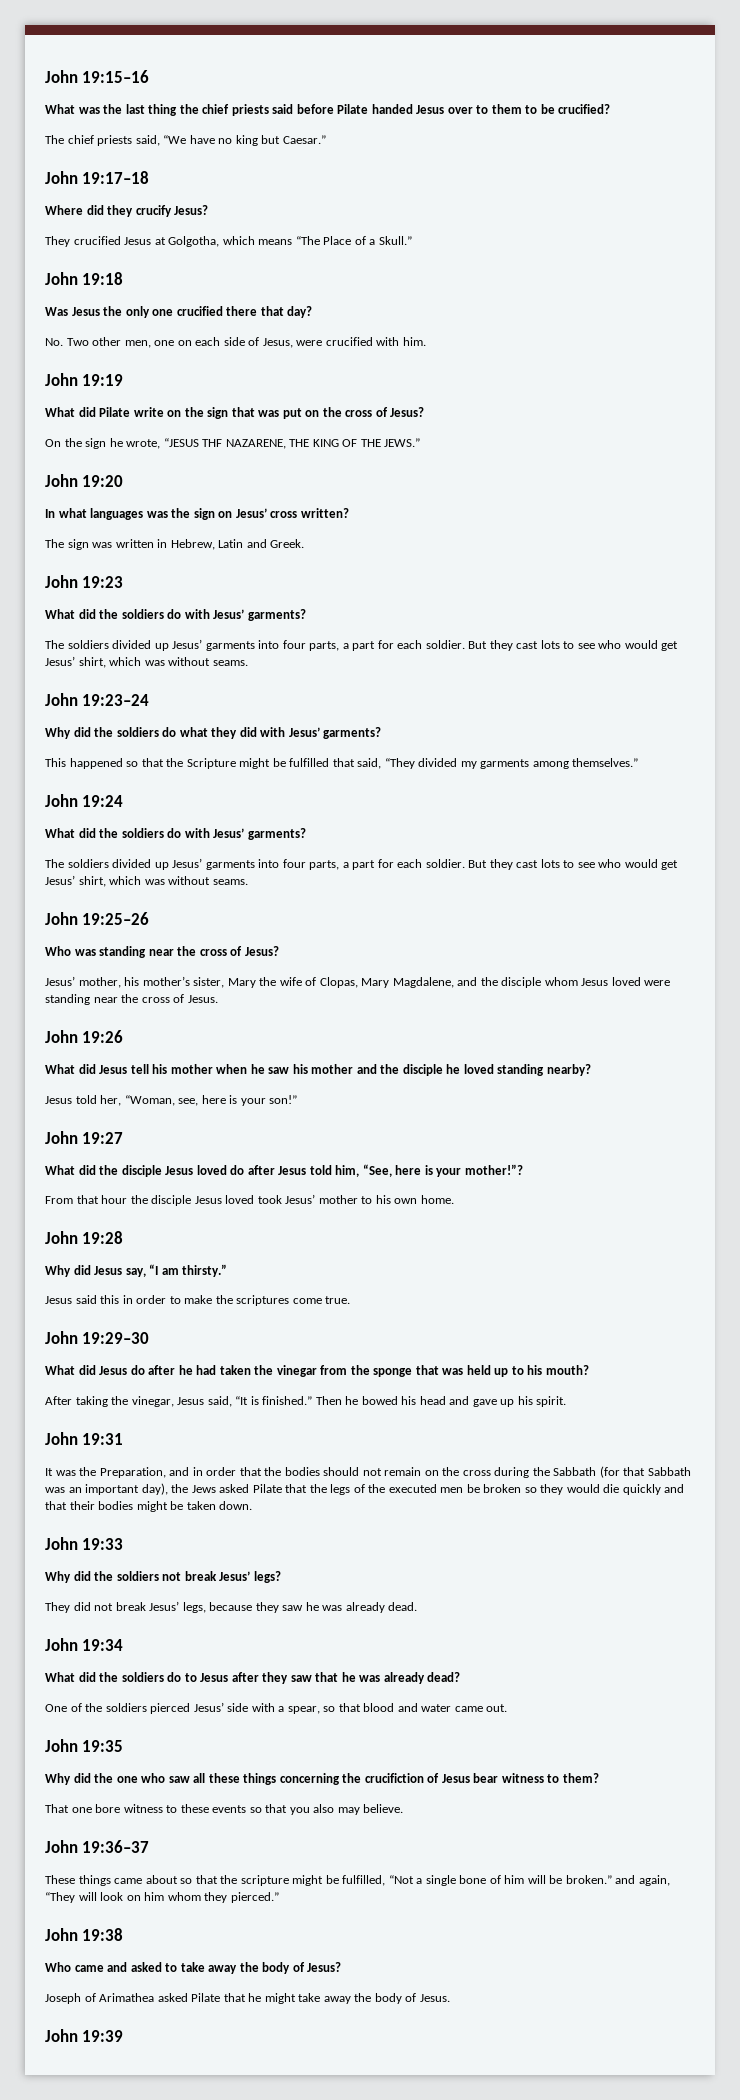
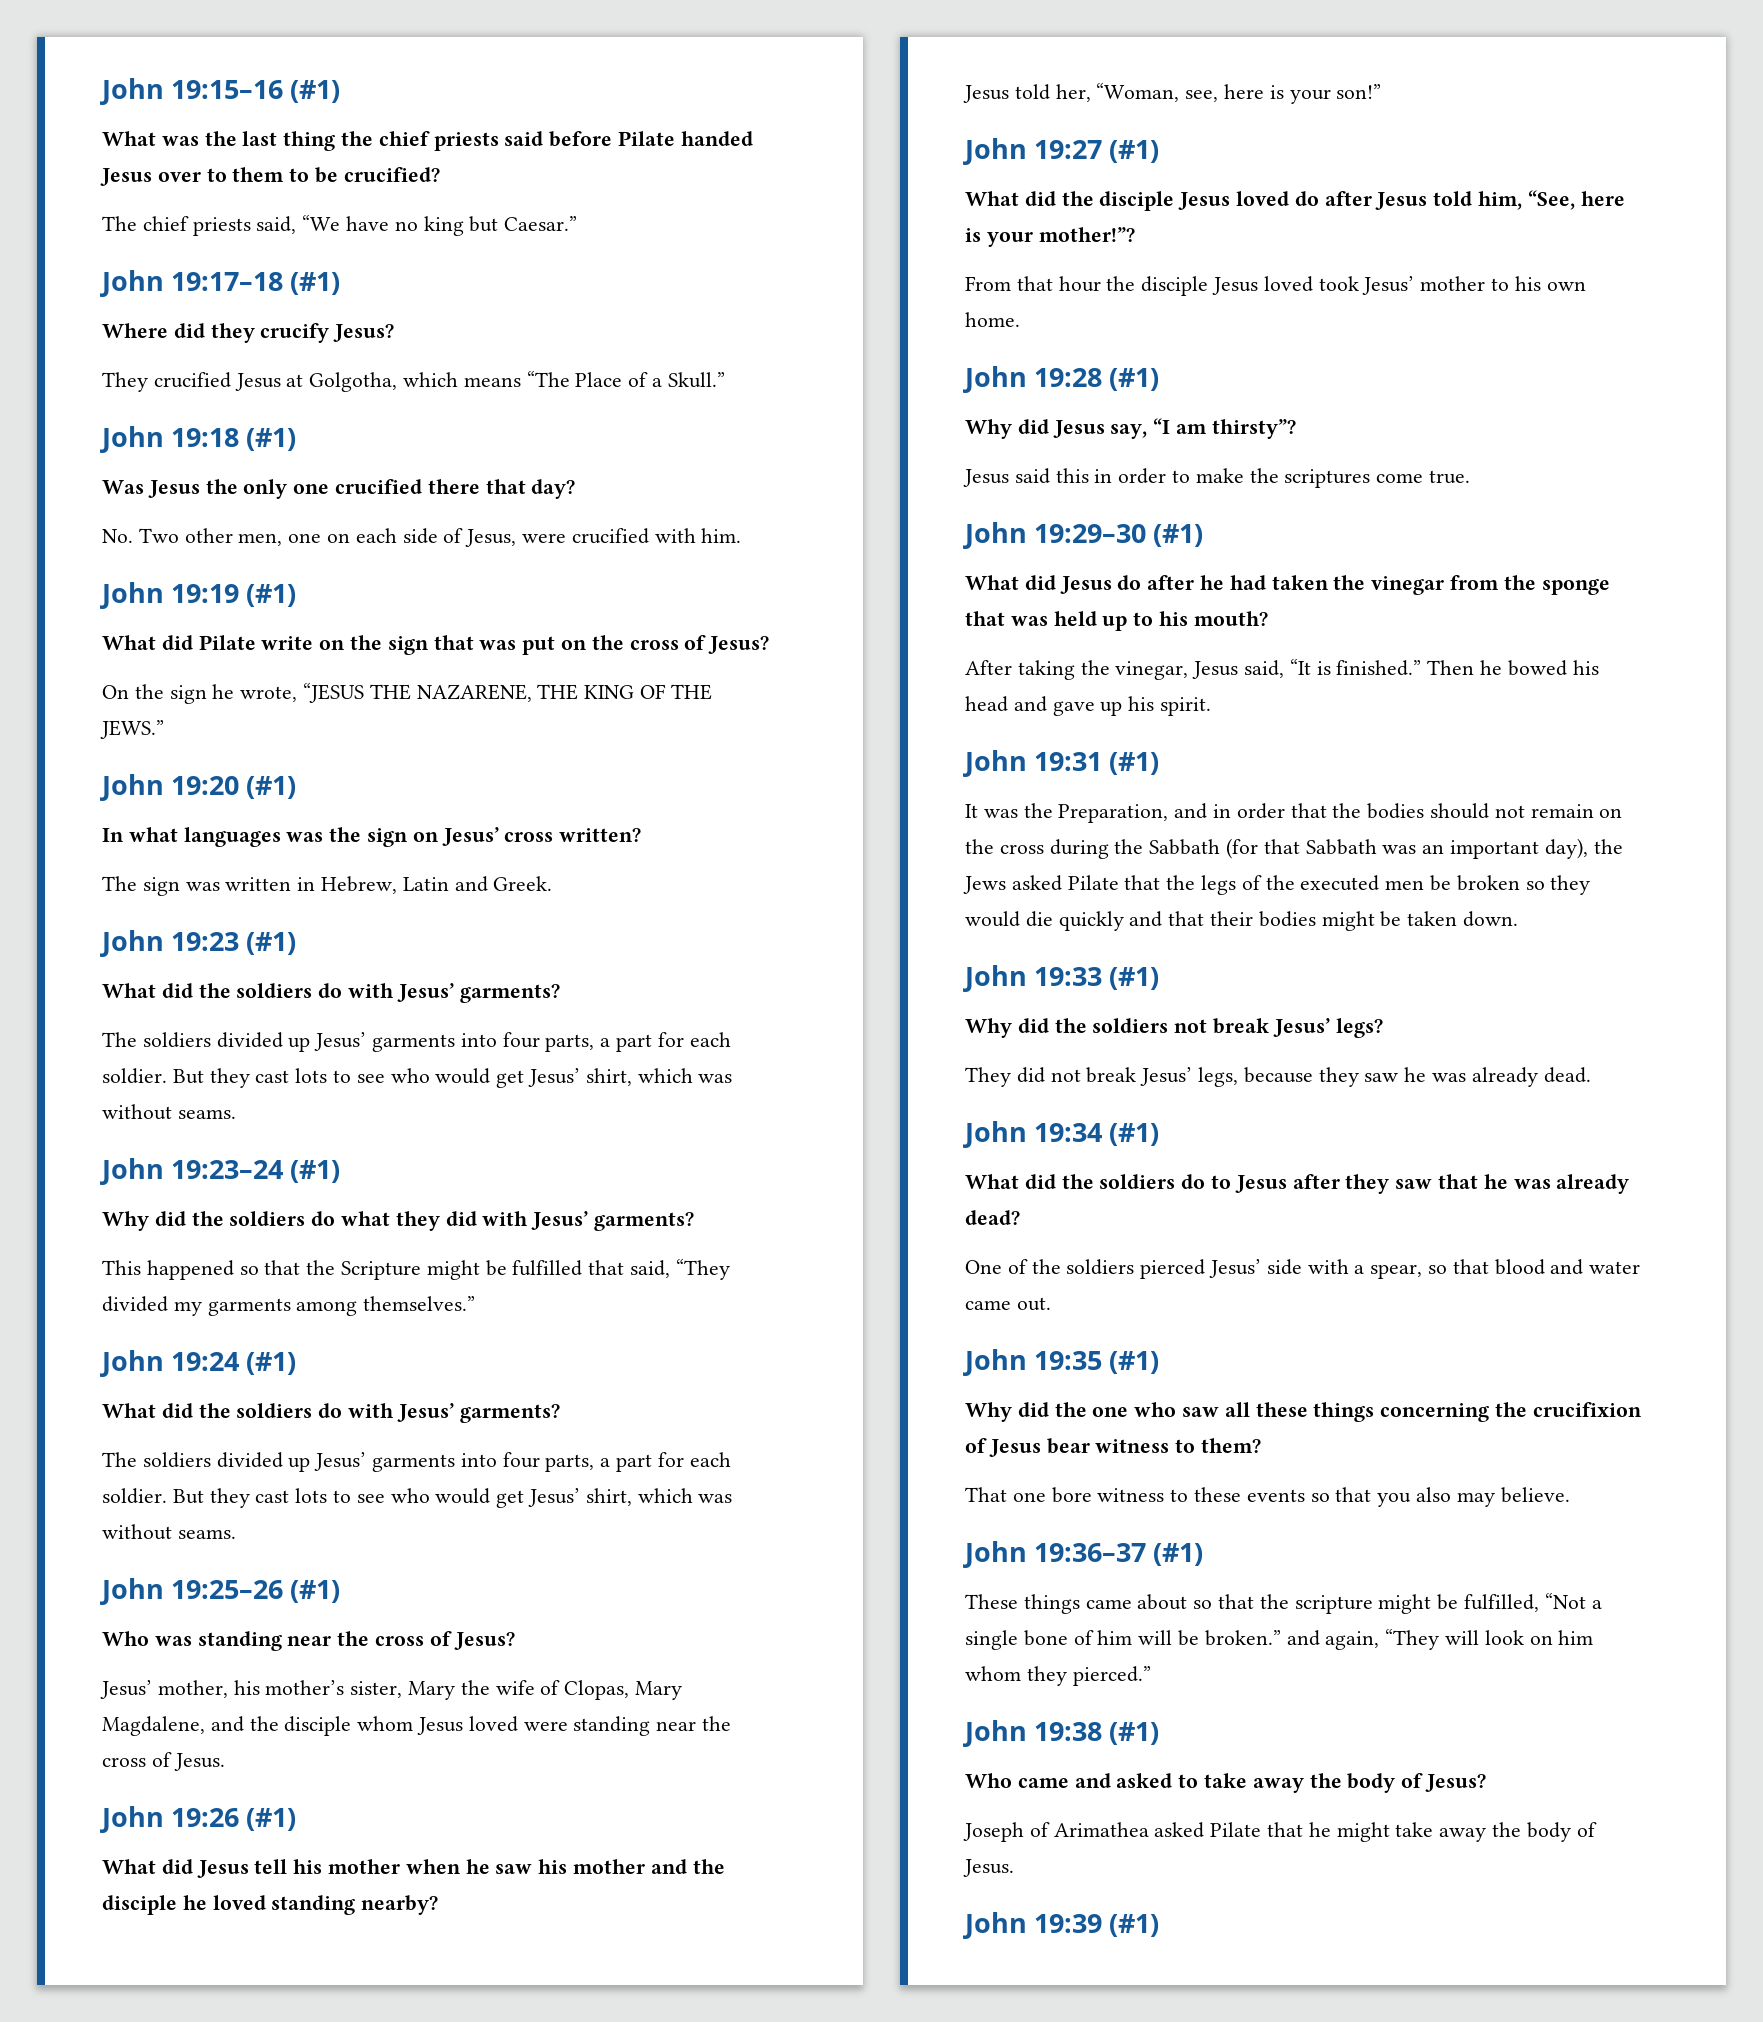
- John 19:15–16
+ John 19:15–16 (#1)
- John 19:17–18
+ John 19:17–18 (#1)
- John 19:18
+ John 19:18 (#1)
- John 19:19
+ John 19:19 (#1)
- On the sign he wrote, “JESUS THF NAZARENE, THE KING OF THE JEWS.”
+ On the sign he wrote, “JESUS THE NAZARENE, THE KING OF THE JEWS.”
- John 19:20
+ John 19:20 (#1)
- John 19:23
+ John 19:23 (#1)
- John 19:23–24
+ John 19:23–24 (#1)
- John 19:24
+ John 19:24 (#1)
- John 19:25–26
+ John 19:25–26 (#1)
- John 19:26
+ John 19:26 (#1)
- John 19:27
+ John 19:27 (#1)
- John 19:28
+ John 19:28 (#1)
- Why did Jesus say, “I am thirsty.”
+ Why did Jesus say, “I am thirsty”?
- John 19:29–30
+ John 19:29–30 (#1)
- John 19:31
+ John 19:31 (#1)
- John 19:33
+ John 19:33 (#1)
- John 19:34
+ John 19:34 (#1)
- John 19:35
+ John 19:35 (#1)
- Why did the one who saw all these things concerning the crucifiction of Jesus bear witness to them?
+ Why did the one who saw all these things concerning the crucifixion of Jesus bear witness to them?
- John 19:36–37
+ John 19:36–37 (#1)
- John 19:38
+ John 19:38 (#1)
- John 19:39
+ John 19:39 (#1)

